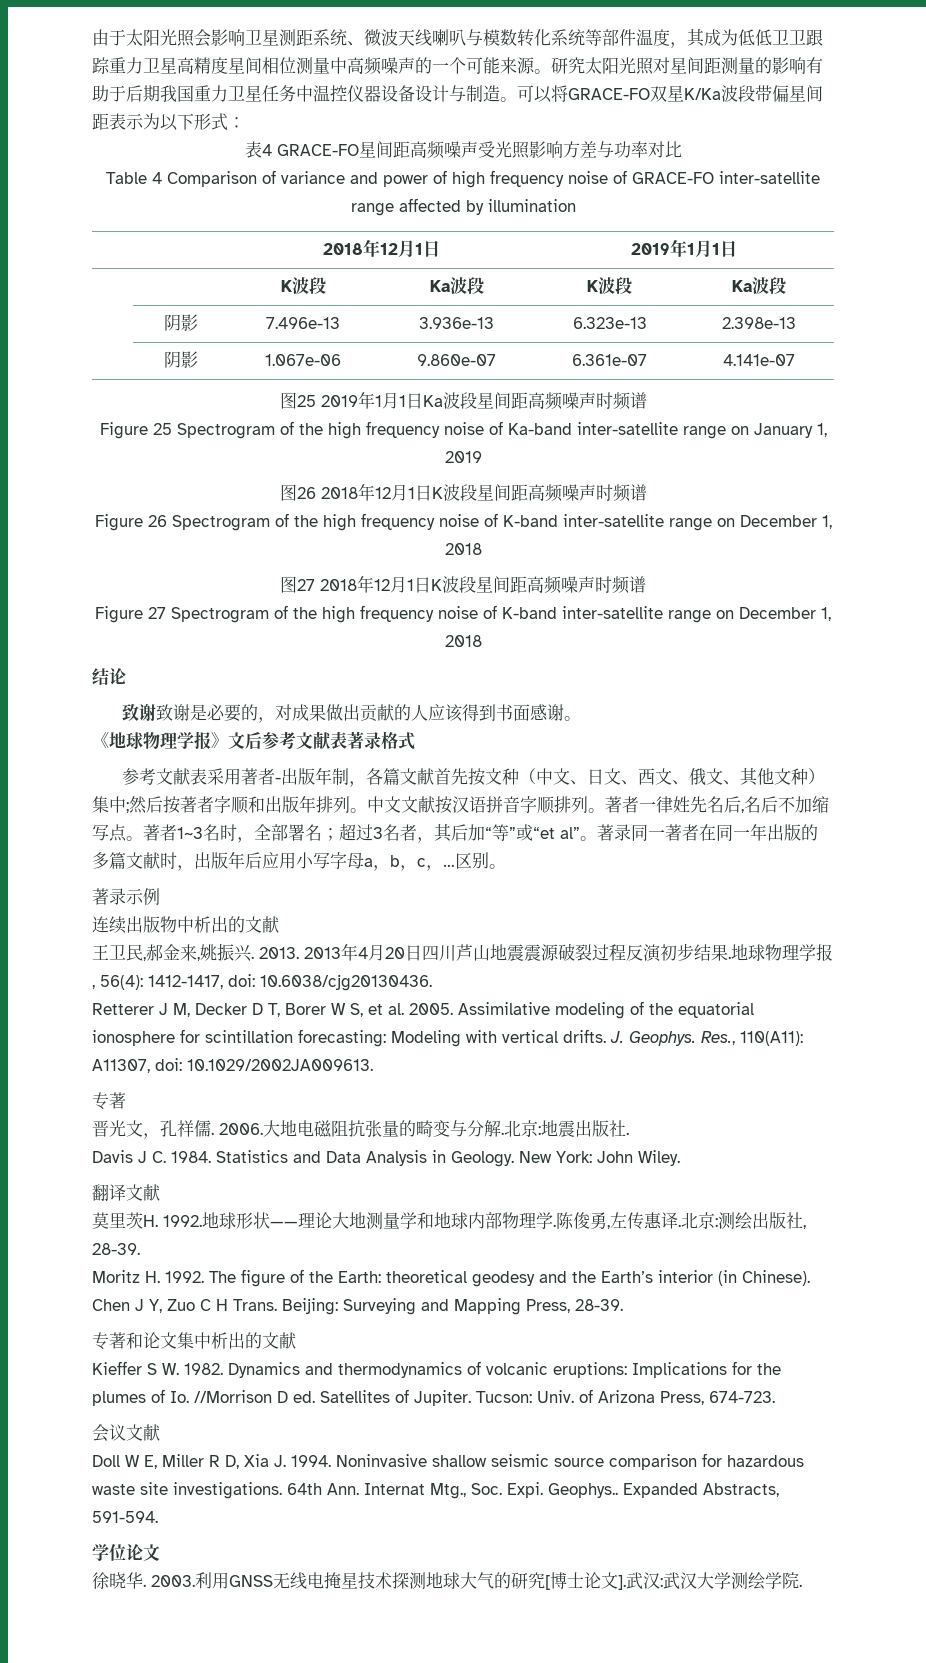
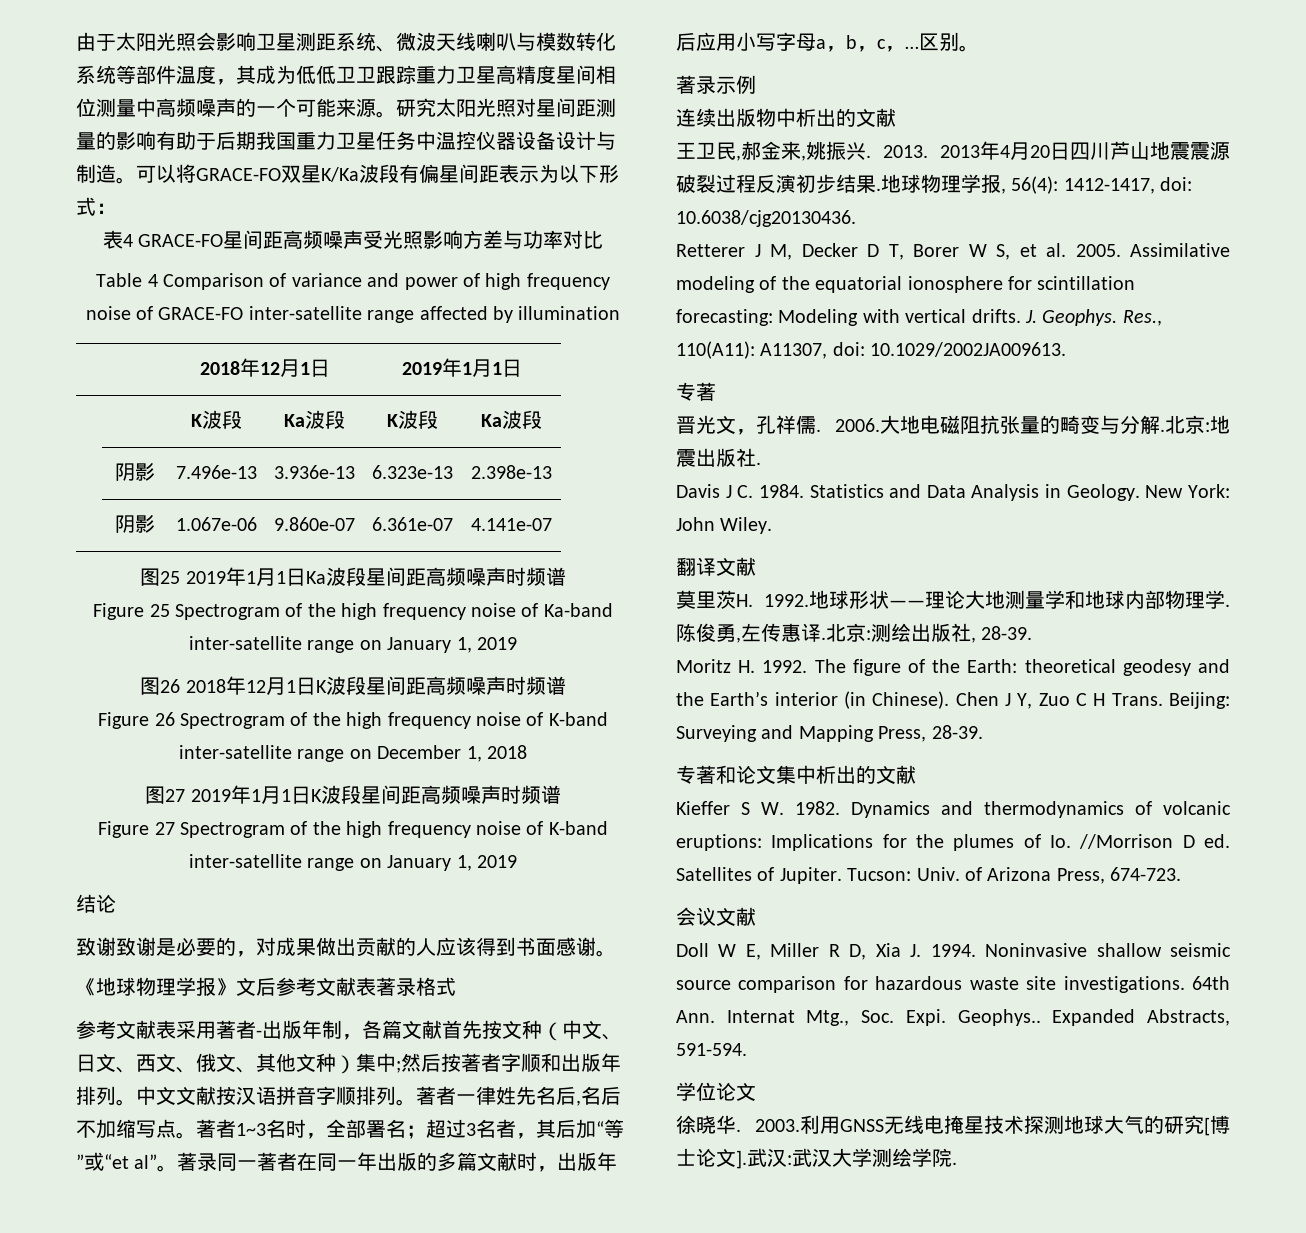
- 可以将GRACE-FO双星K/Ka波段带偏星间距表示为以下形式：
+ 可以将GRACE-FO双星K/Ka波段有偏星间距表示为以下形式：
- 图27 2018年12月1日K波段星间距高频噪声时频谱
+ 图27 2019年1月1日K波段星间距高频噪声时频谱
- Figure 27 Spectrogram of the high frequency noise of K-band inter-satellite range on December 1, 2018
+ Figure 27 Spectrogram of the high frequency noise of K-band inter-satellite range on January 1, 2019

